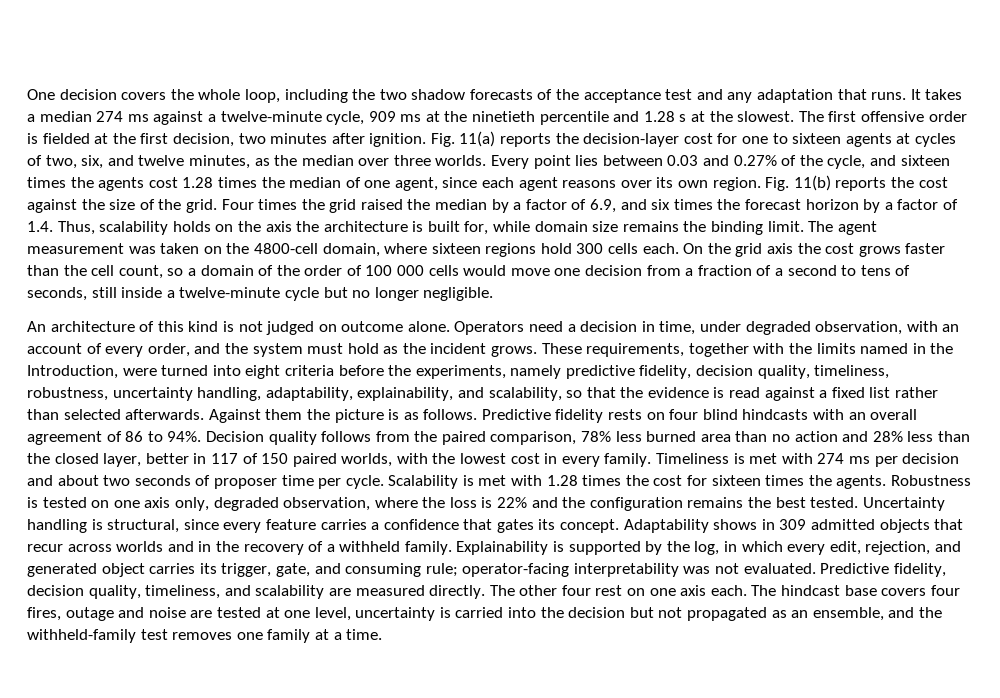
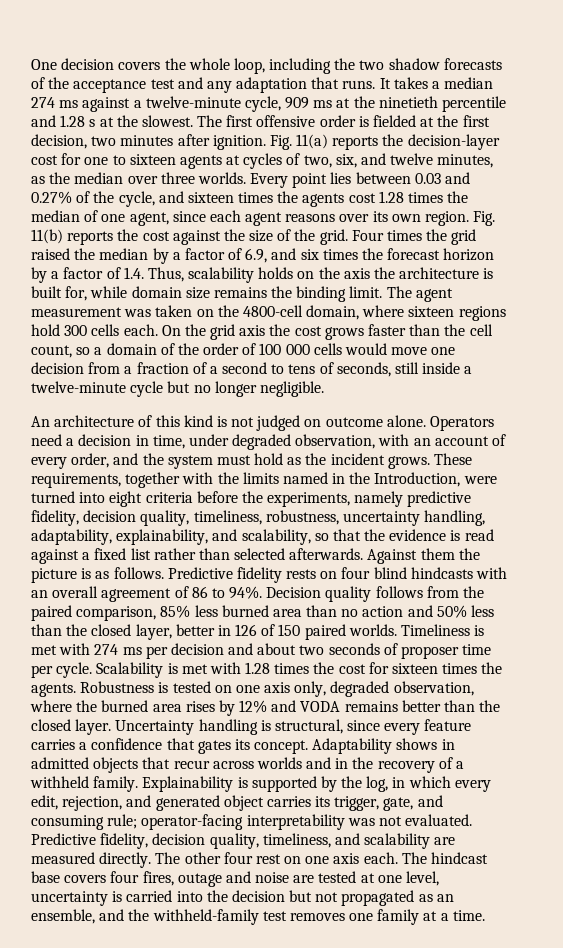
- Decision quality follows from the paired comparison, 78% less burned area than no action and 28% less than the closed layer, better in 117 of 150 paired worlds, with the lowest cost in every family.
+ Decision quality follows from the paired comparison, 85% less burned area than no action and 50% less than the closed layer, better in 126 of 150 paired worlds.
- Robustness is tested on one axis only, degraded observation, where the loss is 22% and the configuration remains the best tested.
+ Robustness is tested on one axis only, degraded observation, where the burned area rises by 12% and VODA remains better than the closed layer.
- Adaptability shows in 309 admitted objects that recur across worlds and in the recovery of a withheld family.
+ Adaptability shows in admitted objects that recur across worlds and in the recovery of a withheld family.

